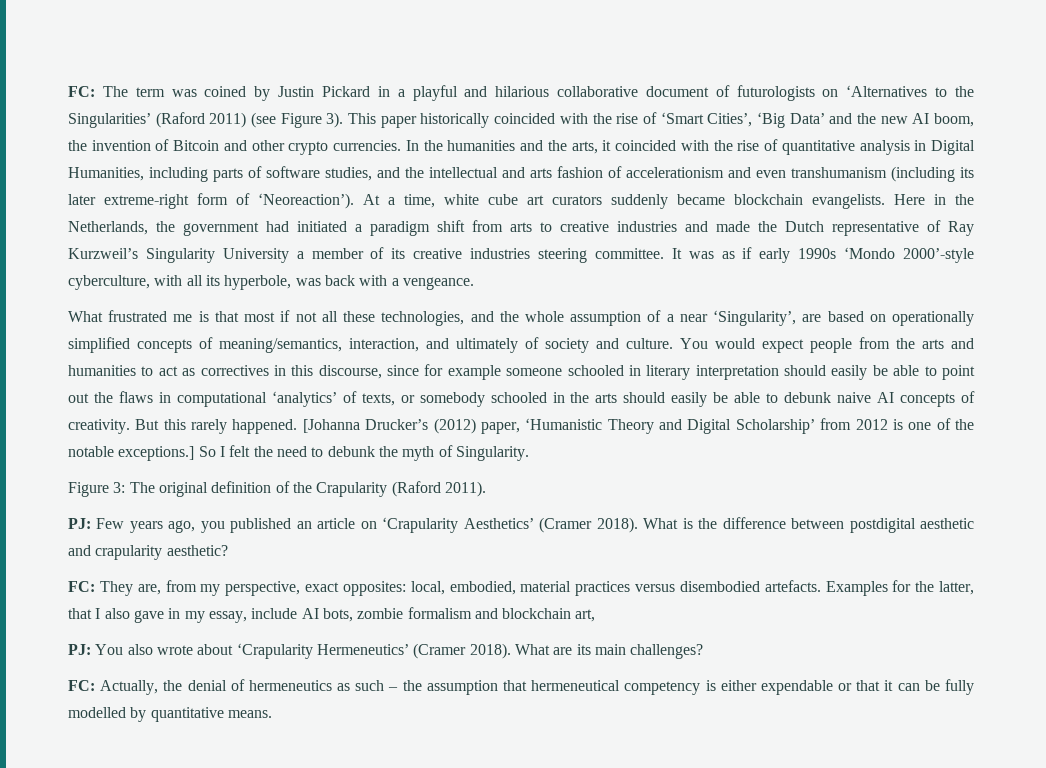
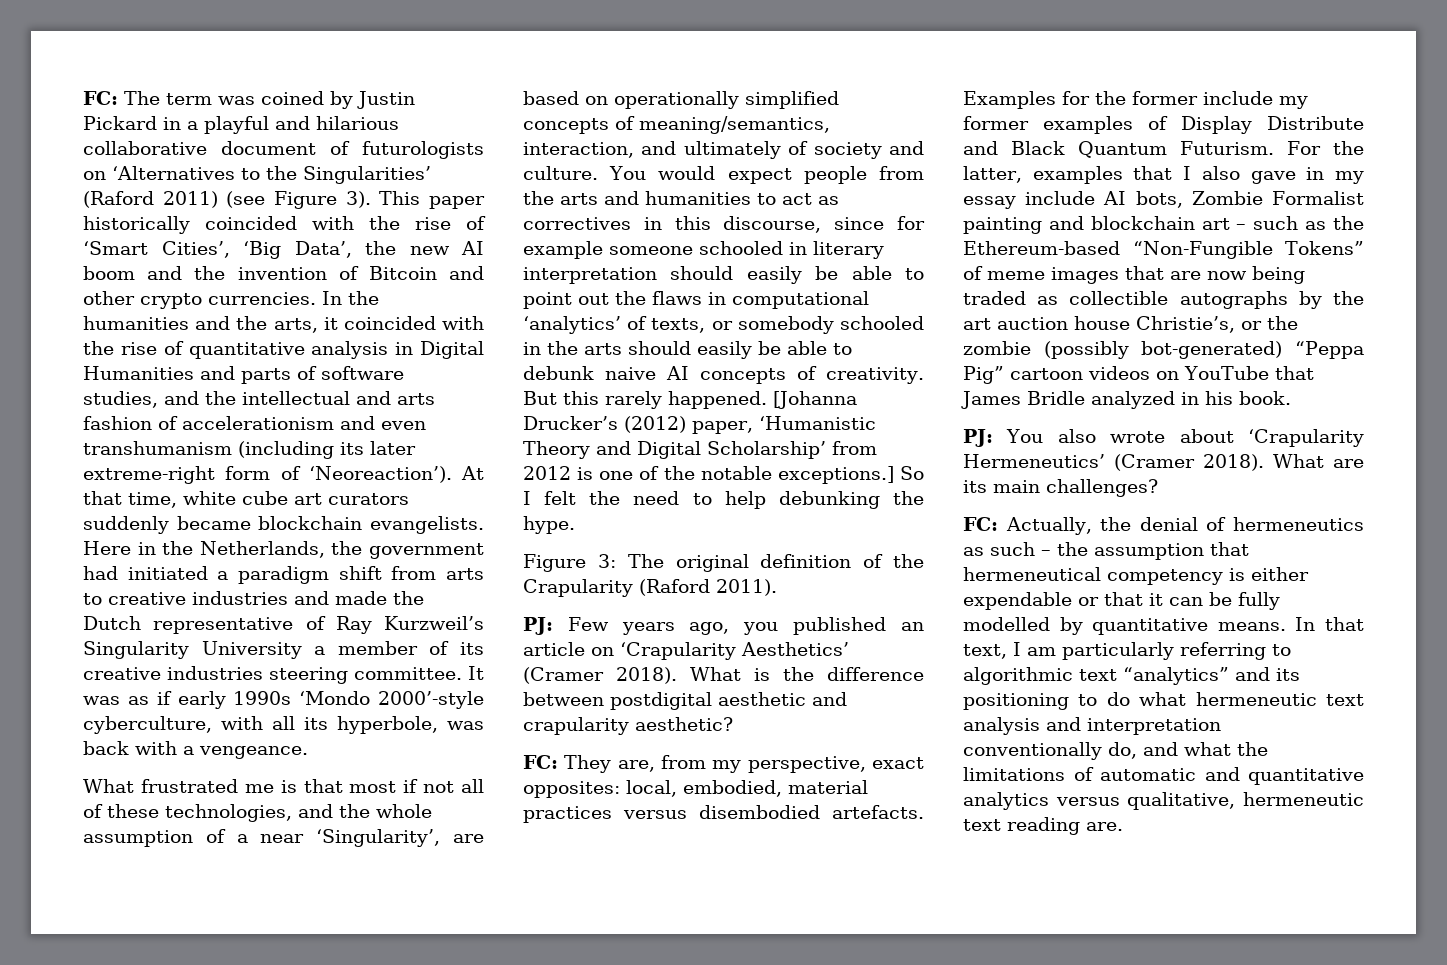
- This paper historically coincided with the rise of ‘Smart Cities’, ‘Big Data’ and the new AI boom, the invention of Bitcoin and other crypto currencies.
+ This paper historically coincided with the rise of ‘Smart Cities’, ‘Big Data’, the new AI boom and the invention of Bitcoin and other crypto currencies.
- In the humanities and the arts, it coincided with the rise of quantitative analysis in Digital Humanities, including parts of software studies, and the intellectual and arts fashion of accelerationism and even transhumanism (including its later extreme-right form of ‘Neoreaction’).
+ In the humanities and the arts, it coincided with the rise of quantitative analysis in Digital Humanities and parts of software studies, and the intellectual and arts fashion of accelerationism and even transhumanism (including its later extreme-right form of ‘Neoreaction’).
- At a time, white cube art curators suddenly became blockchain evangelists.
+ At that time, white cube art curators suddenly became blockchain evangelists.
- What frustrated me is that most if not all these technologies, and the whole assumption of a near ‘Singularity’, are based on operationally simplified concepts of meaning/semantics, interaction, and ultimately of society and culture.
+ What frustrated me is that most if not all of these technologies, and the whole assumption of a near ‘Singularity’, are based on operationally simplified concepts of meaning/semantics, interaction, and ultimately of society and culture.
- So I felt the need to debunk the myth of Singularity.
+ So I felt the need to help debunking the hype.
- Examples for the latter, that I also gave in my essay, include AI bots, zombie formalism and blockchain art,
+ Examples for the former include my former examples of Display Distribute and Black Quantum Futurism. For the latter, examples that I also gave in my essay include AI bots, Zombie Formalist painting and blockchain art – such as the Ethereum-based “Non-Fungible Tokens” of meme images that are now being traded as collectible autographs by the art auction house Christie’s, or the zombie (possibly bot-generated) “Peppa Pig” cartoon videos on YouTube that James Bridle analyzed in his book.
+ In that text, I am particularly referring to algorithmic text “analytics” and its positioning to do what hermeneutic text analysis and interpretation conventionally do, and what the limitations of automatic and quantitative analytics versus qualitative, hermeneutic text reading are.

